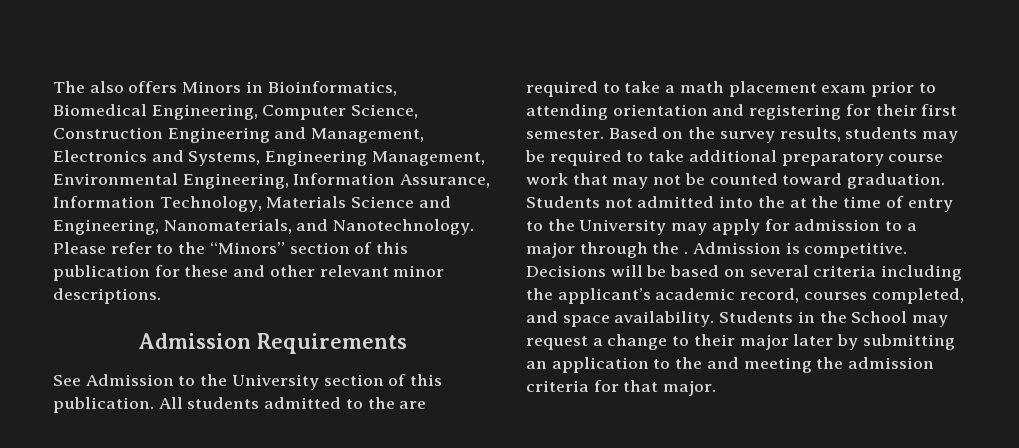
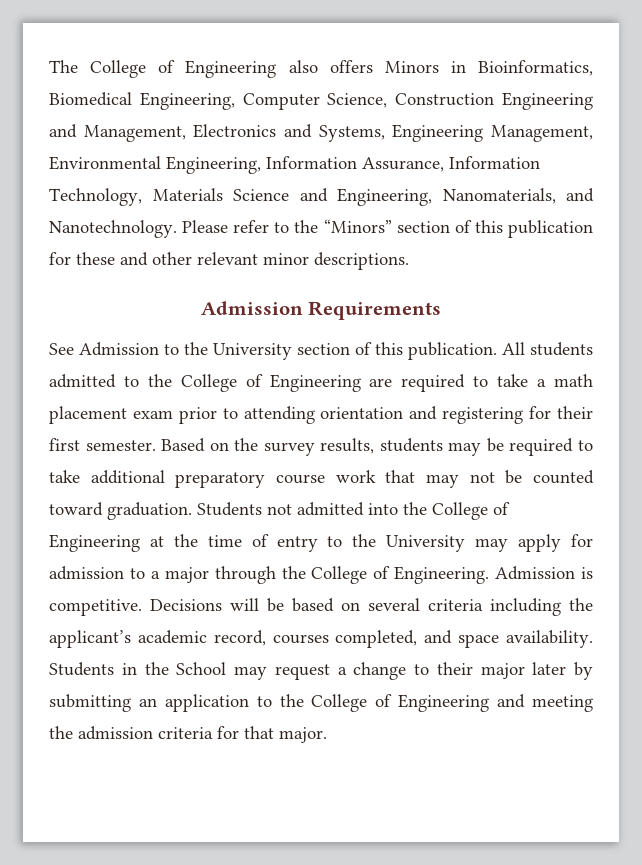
- The also offers Minors in Bioinformatics, Biomedical Engineering, Computer Science, Construction Engineering and Management, Electronics and Systems, Engineering Management, Environmental Engineering, Information Assurance, Information Technology, Materials Science and Engineering, Nanomaterials, and Nanotechnology.
+ The College of Engineering also offers Minors in Bioinformatics, Biomedical Engineering, Computer Science, Construction Engineering and Management, Electronics and Systems, Engineering Management, Environmental Engineering, Information Assurance, Information Technology, Materials Science and Engineering, Nanomaterials, and Nanotechnology.
- All students admitted to the are required to take a math placement exam prior to attending orientation and registering for their first semester.
+ All students admitted to the College of Engineering are required to take a math placement exam prior to attending orientation and registering for their first semester.
- Students not admitted into the at the time of entry to the University may apply for admission to a major through the .
+ Students not admitted into the College of Engineering at the time of entry to the University may apply for admission to a major through the College of Engineering.
- Students in the School may request a change to their major later by submitting an application to the and meeting the admission criteria for that major.
+ Students in the School may request a change to their major later by submitting an application to the College of Engineering and meeting the admission criteria for that major.

